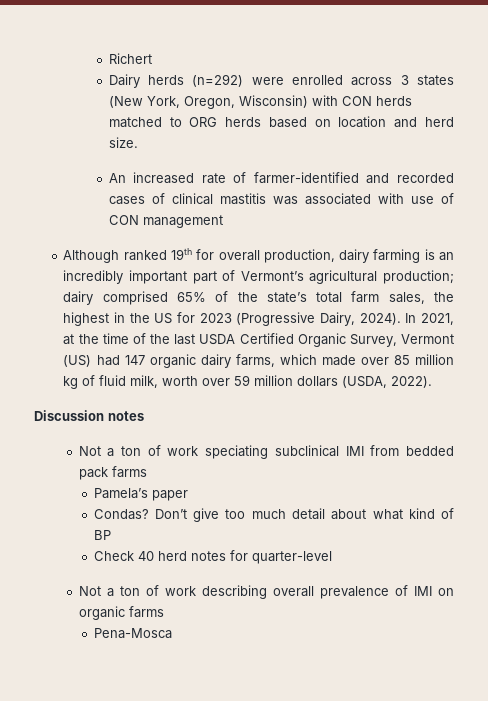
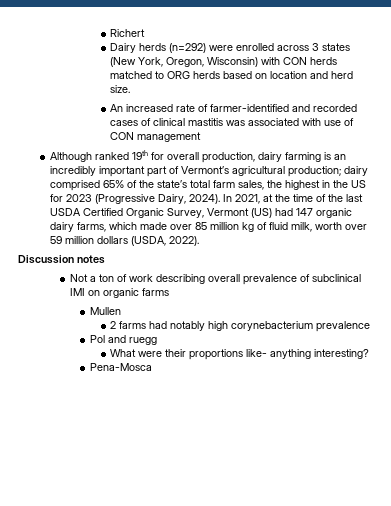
- Not a ton of work speciating subclinical IMI from bedded pack farms
- Pamela’s paper
- Condas? Don’t give too much detail about what kind of BP
- Check 40 herd notes for quarter-level
- Not a ton of work describing overall prevalence of IMI on organic farms
+ Not a ton of work describing overall prevalence of subclinical IMI on organic farms
+ Mullen
+ 2 farms had notably high corynebacterium prevalence
+ Pol and ruegg
+ What were their proportions like- anything interesting?

